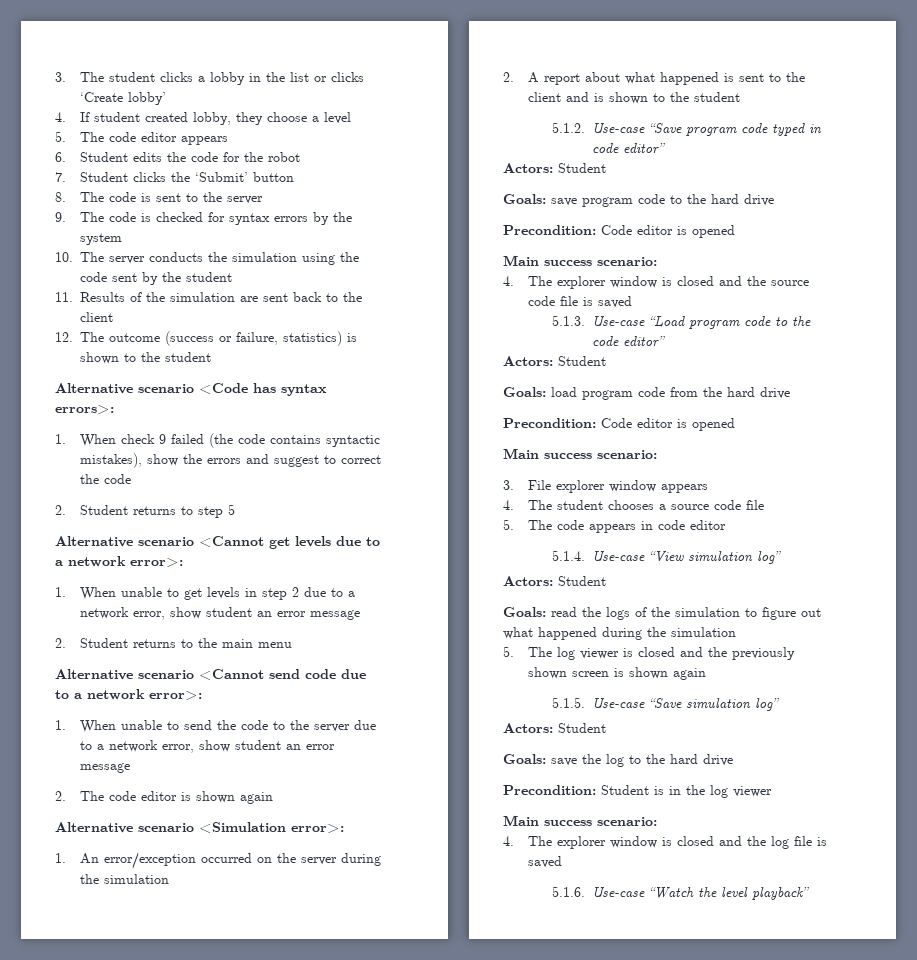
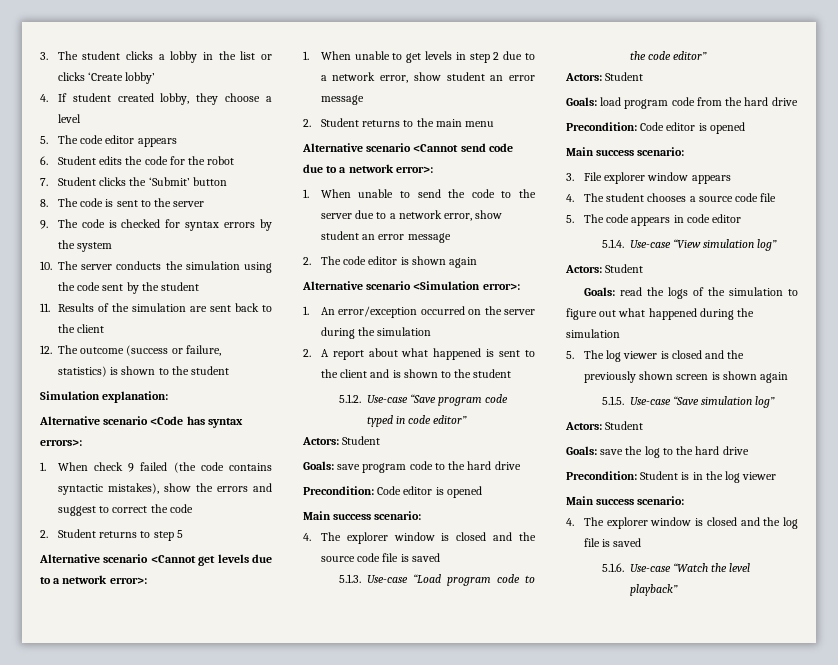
+ Simulation explanation:

